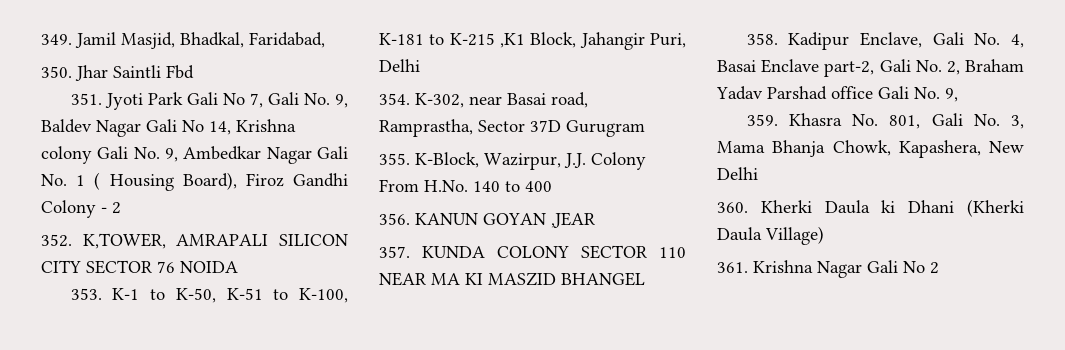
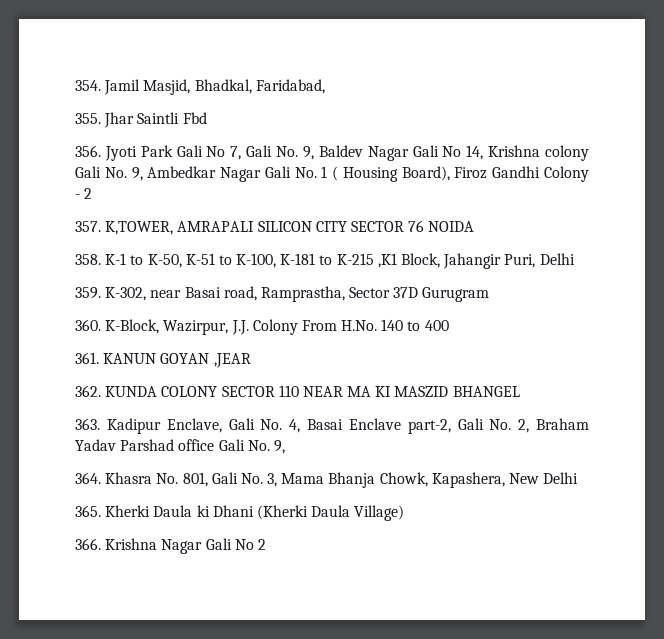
- 349. Jamil Masjid, Bhadkal, Faridabad,
+ 354. Jamil Masjid, Bhadkal, Faridabad,
- 350. Jhar Saintli Fbd
+ 355. Jhar Saintli Fbd
- 351. Jyoti Park Gali No 7, Gali No. 9, Baldev Nagar Gali No 14, Krishna colony Gali No. 9, Ambedkar Nagar Gali No. 1 ( Housing Board), Firoz Gandhi Colony - 2
+ 356. Jyoti Park Gali No 7, Gali No. 9, Baldev Nagar Gali No 14, Krishna colony Gali No. 9, Ambedkar Nagar Gali No. 1 ( Housing Board), Firoz Gandhi Colony - 2
- 352. K,TOWER, AMRAPALI SILICON CITY SECTOR 76 NOIDA
+ 357. K,TOWER, AMRAPALI SILICON CITY SECTOR 76 NOIDA
- 353. K-1 to K-50, K-51 to K-100, K-181 to K-215 ,K1 Block, Jahangir Puri, Delhi
+ 358. K-1 to K-50, K-51 to K-100, K-181 to K-215 ,K1 Block, Jahangir Puri, Delhi
- 354. K-302, near Basai road, Ramprastha, Sector 37D Gurugram
+ 359. K-302, near Basai road, Ramprastha, Sector 37D Gurugram
- 355. K-Block, Wazirpur, J.J. Colony From H.No. 140 to 400
+ 360. K-Block, Wazirpur, J.J. Colony From H.No. 140 to 400
- 356. KANUN GOYAN ,JEAR
+ 361. KANUN GOYAN ,JEAR
- 357. KUNDA COLONY SECTOR 110 NEAR MA KI MASZID BHANGEL
+ 362. KUNDA COLONY SECTOR 110 NEAR MA KI MASZID BHANGEL
- 358. Kadipur Enclave, Gali No. 4, Basai Enclave part-2, Gali No. 2, Braham Yadav Parshad office Gali No. 9,
+ 363. Kadipur Enclave, Gali No. 4, Basai Enclave part-2, Gali No. 2, Braham Yadav Parshad office Gali No. 9,
- 359. Khasra No. 801, Gali No. 3, Mama Bhanja Chowk, Kapashera, New Delhi
+ 364. Khasra No. 801, Gali No. 3, Mama Bhanja Chowk, Kapashera, New Delhi
- 360. Kherki Daula ki Dhani (Kherki Daula Village)
+ 365. Kherki Daula ki Dhani (Kherki Daula Village)
- 361. Krishna Nagar Gali No 2
+ 366. Krishna Nagar Gali No 2

